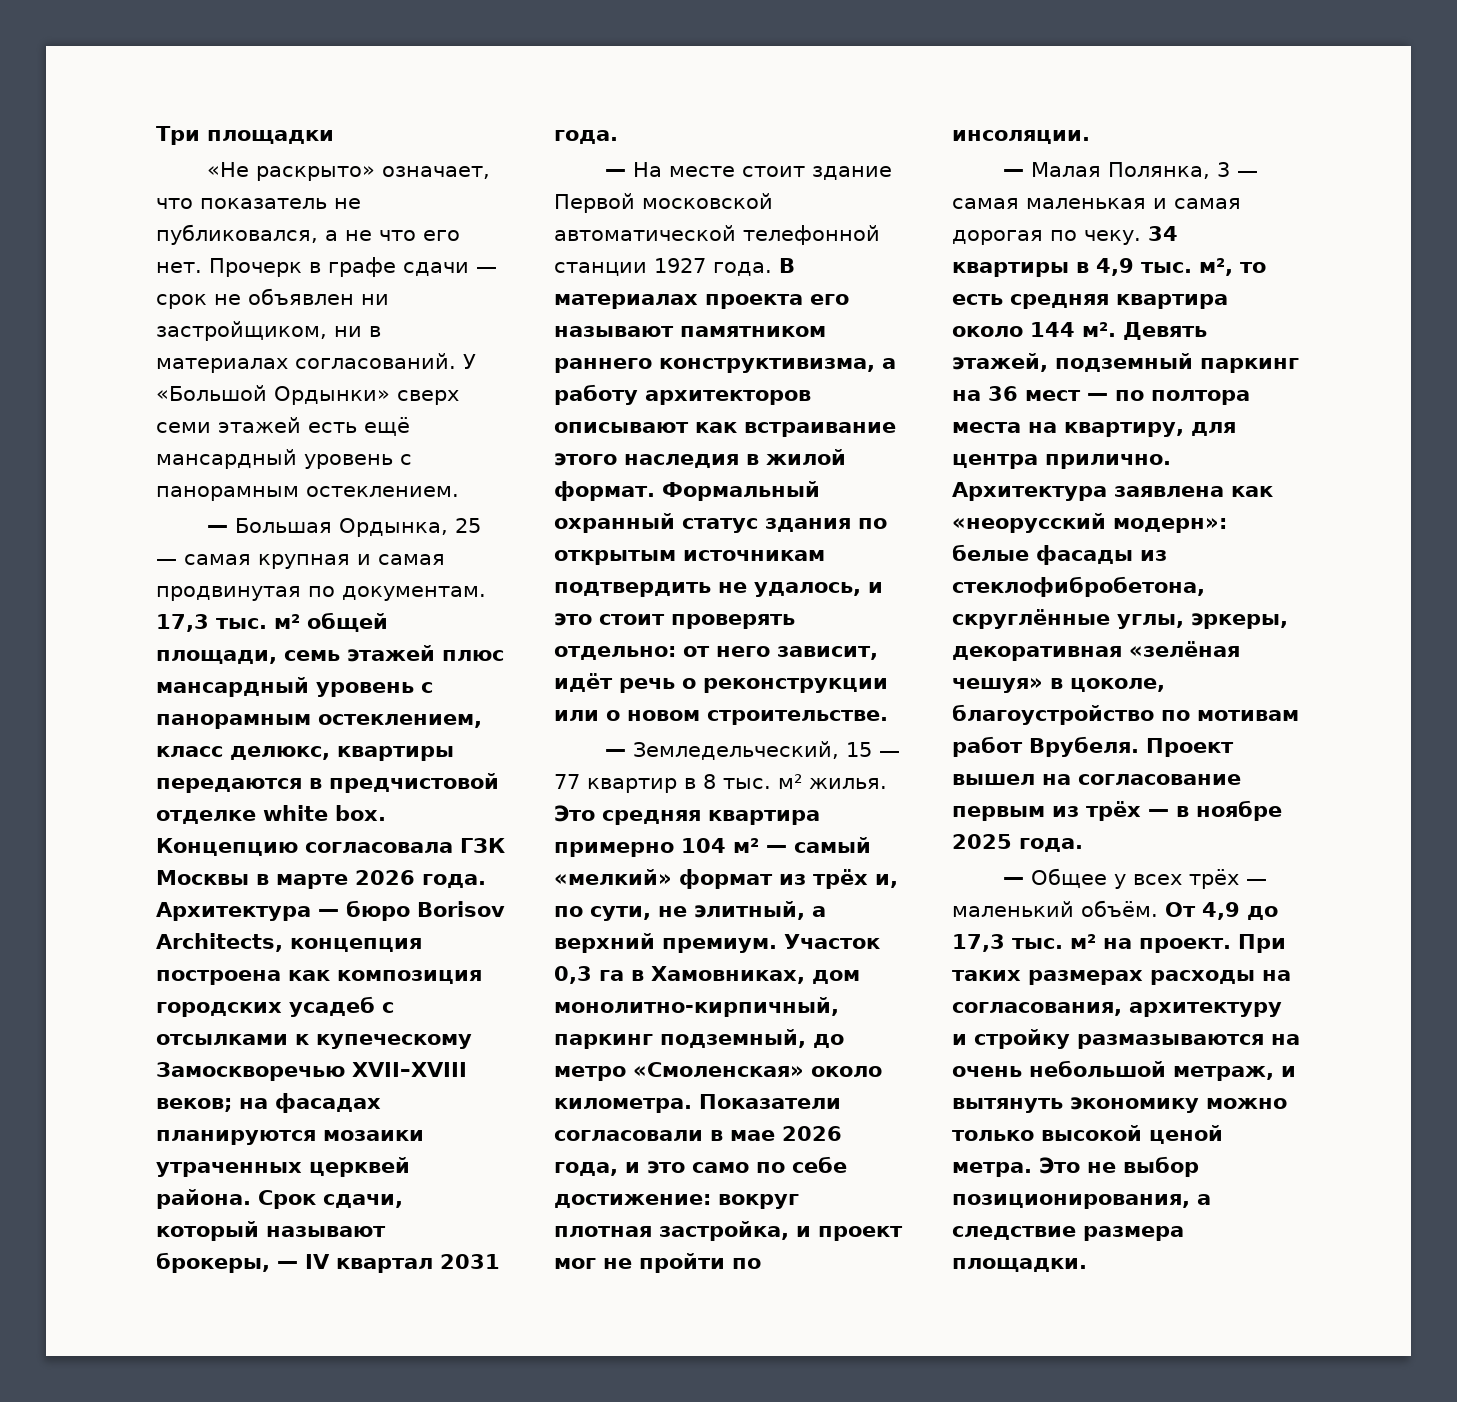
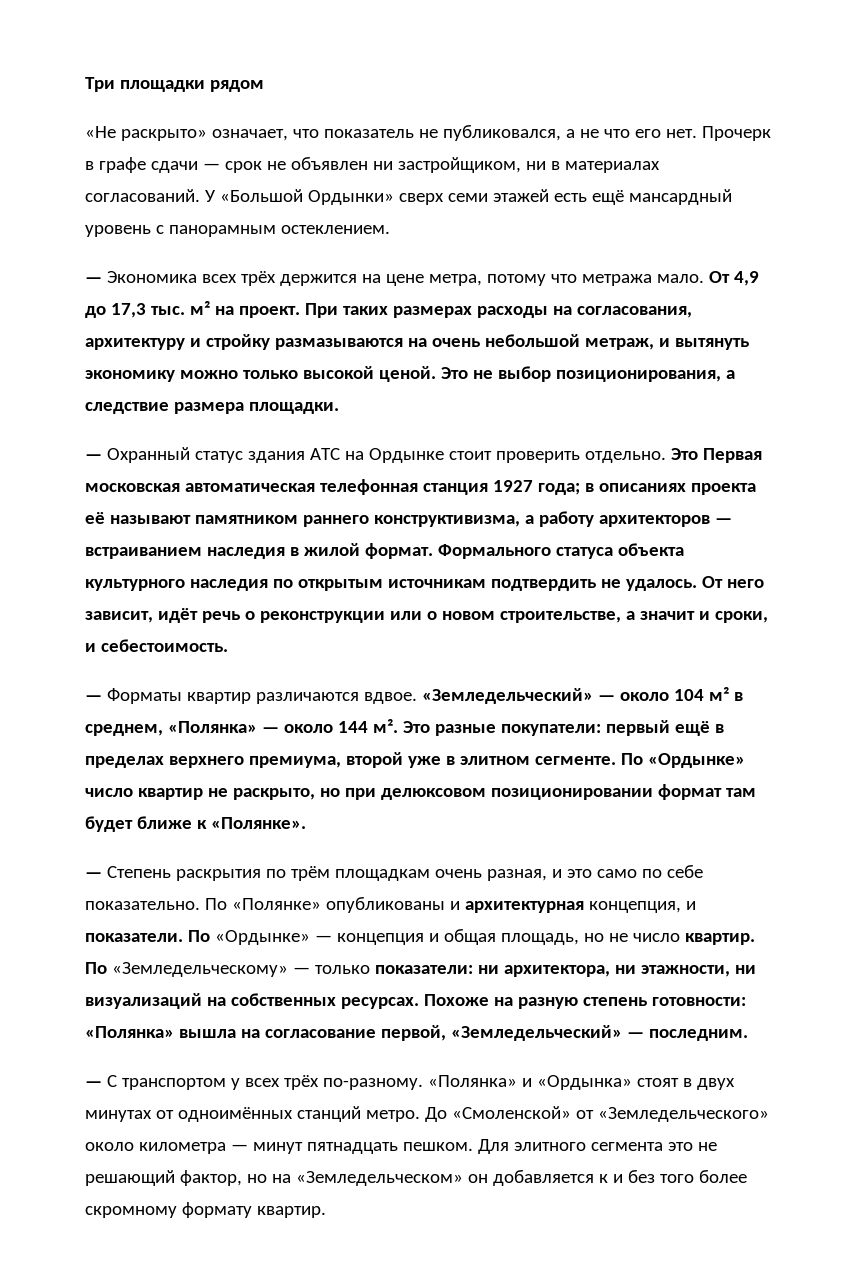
- Три площадки
+ Три площадки рядом
- — Большая Ордынка, 25 — самая крупная и самая продвинутая по документам. 17,3 тыс. м² общей площади, семь этажей плюс мансардный уровень с панорамным остеклением, класс делюкс, квартиры передаются в предчистовой отделке white box. Концепцию согласовала ГЗК Москвы в марте 2026 года. Архитектура — бюро Borisov Architects, концепция построена как композиция городских усадеб с отсылками к купеческому Замоскворечью XVII–XVIII веков; на фасадах планируются мозаики утраченных церквей района. Срок сдачи, который называют брокеры, — IV квартал 2031 года.
- — На месте стоит здание Первой московской автоматической телефонной станции 1927 года. В материалах проекта его называют памятником раннего конструктивизма, а работу архитекторов описывают как встраивание этого наследия в жилой формат. Формальный охранный статус здания по открытым источникам подтвердить не удалось, и это стоит проверять отдельно: от него зависит, идёт речь о реконструкции или о новом строительстве.
- — Земледельческий, 15 — 77 квартир в 8 тыс. м² жилья. Это средняя квартира примерно 104 м² — самый «мелкий» формат из трёх и, по сути, не элитный, а верхний премиум. Участок 0,3 га в Хамовниках, дом монолитно-кирпичный, паркинг подземный, до метро «Смоленская» около километра. Показатели согласовали в мае 2026 года, и это само по себе достижение: вокруг плотная застройка, и проект мог не пройти по инсоляции.
- — Малая Полянка, 3 — самая маленькая и самая дорогая по чеку. 34 квартиры в 4,9 тыс. м², то есть средняя квартира около 144 м². Девять этажей, подземный паркинг на 36 мест — по полтора места на квартиру, для центра прилично. Архитектура заявлена как «неорусский модерн»: белые фасады из стеклофибробетона, скруглённые углы, эркеры, декоративная «зелёная чешуя» в цоколе, благоустройство по мотивам работ Врубеля. Проект вышел на согласование первым из трёх — в ноябре 2025 года.
- — Общее у всех трёх — маленький объём.
+ — Экономика всех трёх держится на цене метра, потому что метража мало.
- При таких размерах расходы на согласования, архитектуру и стройку размазываются на очень небольшой метраж, и вытянуть экономику можно только высокой ценой метра.
+ При таких размерах расходы на согласования, архитектуру и стройку размазываются на очень небольшой метраж, и вытянуть экономику можно только высокой ценой.
+ — Охранный статус здания АТС на Ордынке стоит проверить отдельно. Это Первая московская автоматическая телефонная станция 1927 года; в описаниях проекта её называют памятником раннего конструктивизма, а работу архитекторов — встраиванием наследия в жилой формат. Формального статуса объекта культурного наследия по открытым источникам подтвердить не удалось. От него зависит, идёт речь о реконструкции или о новом строительстве, а значит и сроки, и себестоимость.
+ — Форматы квартир различаются вдвое. «Земледельческий» — около 104 м² в среднем, «Полянка» — около 144 м². Это разные покупатели: первый ещё в пределах верхнего премиума, второй уже в элитном сегменте. По «Ордынке» число квартир не раскрыто, но при делюксовом позиционировании формат там будет ближе к «Полянке».
+ — Степень раскрытия по трём площадкам очень разная, и это само по себе показательно. По «Полянке» опубликованы и архитектурная концепция, и показатели. По «Ордынке» — концепция и общая площадь, но не число квартир. По «Земледельческому» — только показатели: ни архитектора, ни этажности, ни визуализаций на собственных ресурсах. Похоже на разную степень готовности: «Полянка» вышла на согласование первой, «Земледельческий» — последним.
+ — С транспортом у всех трёх по-разному. «Полянка» и «Ордынка» стоят в двух минутах от одноимённых станций метро. До «Смоленской» от «Земледельческого» около километра — минут пятнадцать пешком. Для элитного сегмента это не решающий фактор, но на «Земледельческом» он добавляется к и без того более скромному формату квартир.

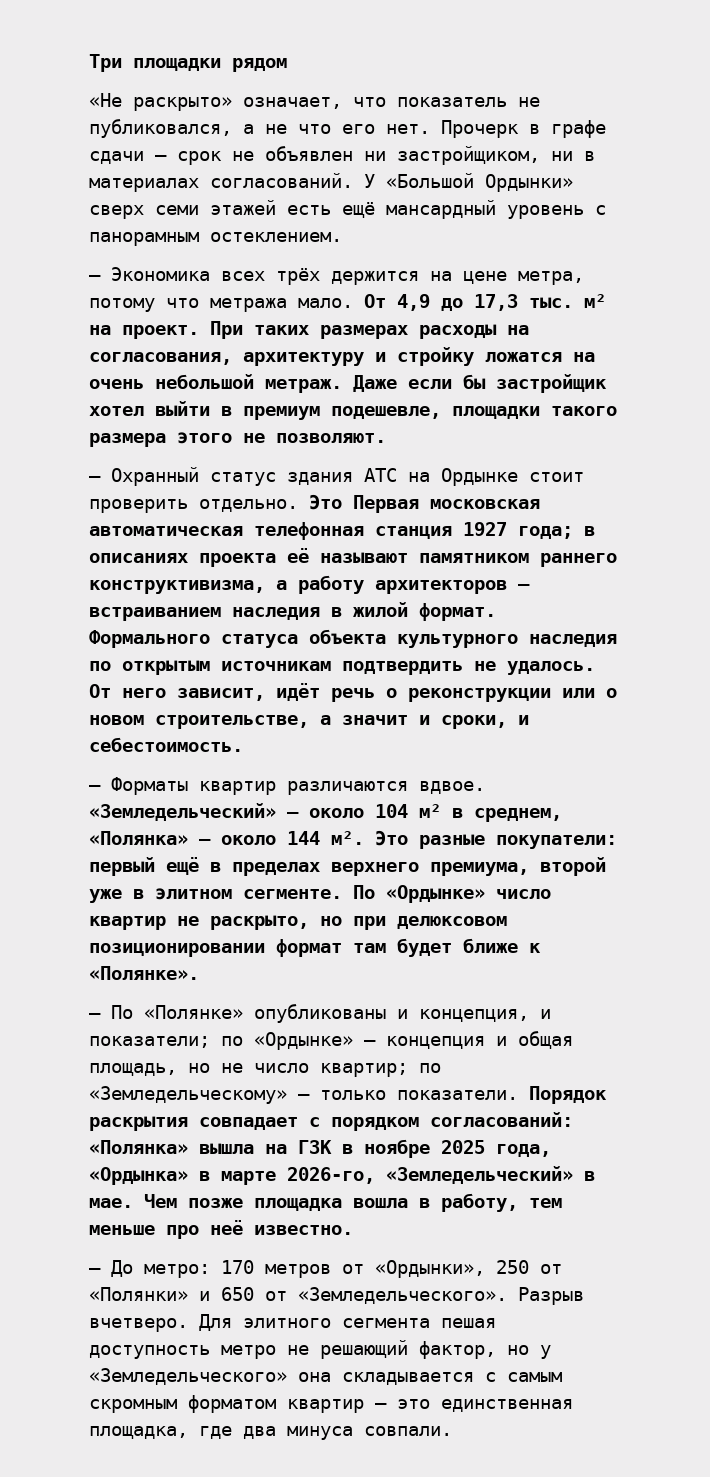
- При таких размерах расходы на согласования, архитектуру и стройку размазываются на очень небольшой метраж, и вытянуть экономику можно только высокой ценой. Это не выбор позиционирования, а следствие размера площадки.
+ При таких размерах расходы на согласования, архитектуру и стройку ложатся на очень небольшой метраж. Даже если бы застройщик хотел выйти в премиум подешевле, площадки такого размера этого не позволяют.
- — Степень раскрытия по трём площадкам очень разная, и это само по себе показательно. По «Полянке» опубликованы и архитектурная концепция, и показатели. По «Ордынке» — концепция и общая площадь, но не число квартир. По «Земледельческому» — только показатели: ни архитектора, ни этажности, ни визуализаций на собственных ресурсах. Похоже на разную степень готовности: «Полянка» вышла на согласование первой, «Земледельческий» — последним.
- — С транспортом у всех трёх по-разному. «Полянка» и «Ордынка» стоят в двух минутах от одноимённых станций метро. До «Смоленской» от «Земледельческого» около километра — минут пятнадцать пешком. Для элитного сегмента это не решающий фактор, но на «Земледельческом» он добавляется к и без того более скромному формату квартир.
+ — По «Полянке» опубликованы и концепция, и показатели; по «Ордынке» — концепция и общая площадь, но не число квартир; по «Земледельческому» — только показатели. Порядок раскрытия совпадает с порядком согласований: «Полянка» вышла на ГЗК в ноябре 2025 года, «Ордынка» в марте 2026-го, «Земледельческий» в мае. Чем позже площадка вошла в работу, тем меньше про неё известно.
+ — До метро: 170 метров от «Ордынки», 250 от «Полянки» и 650 от «Земледельческого». Разрыв вчетверо. Для элитного сегмента пешая доступность метро не решающий фактор, но у «Земледельческого» она складывается с самым скромным форматом квартир — это единственная площадка, где два минуса совпали.

